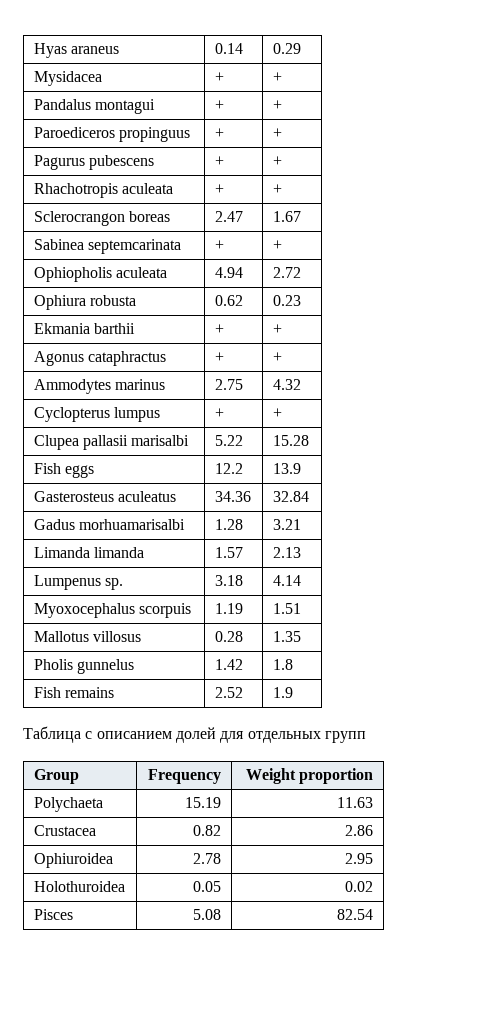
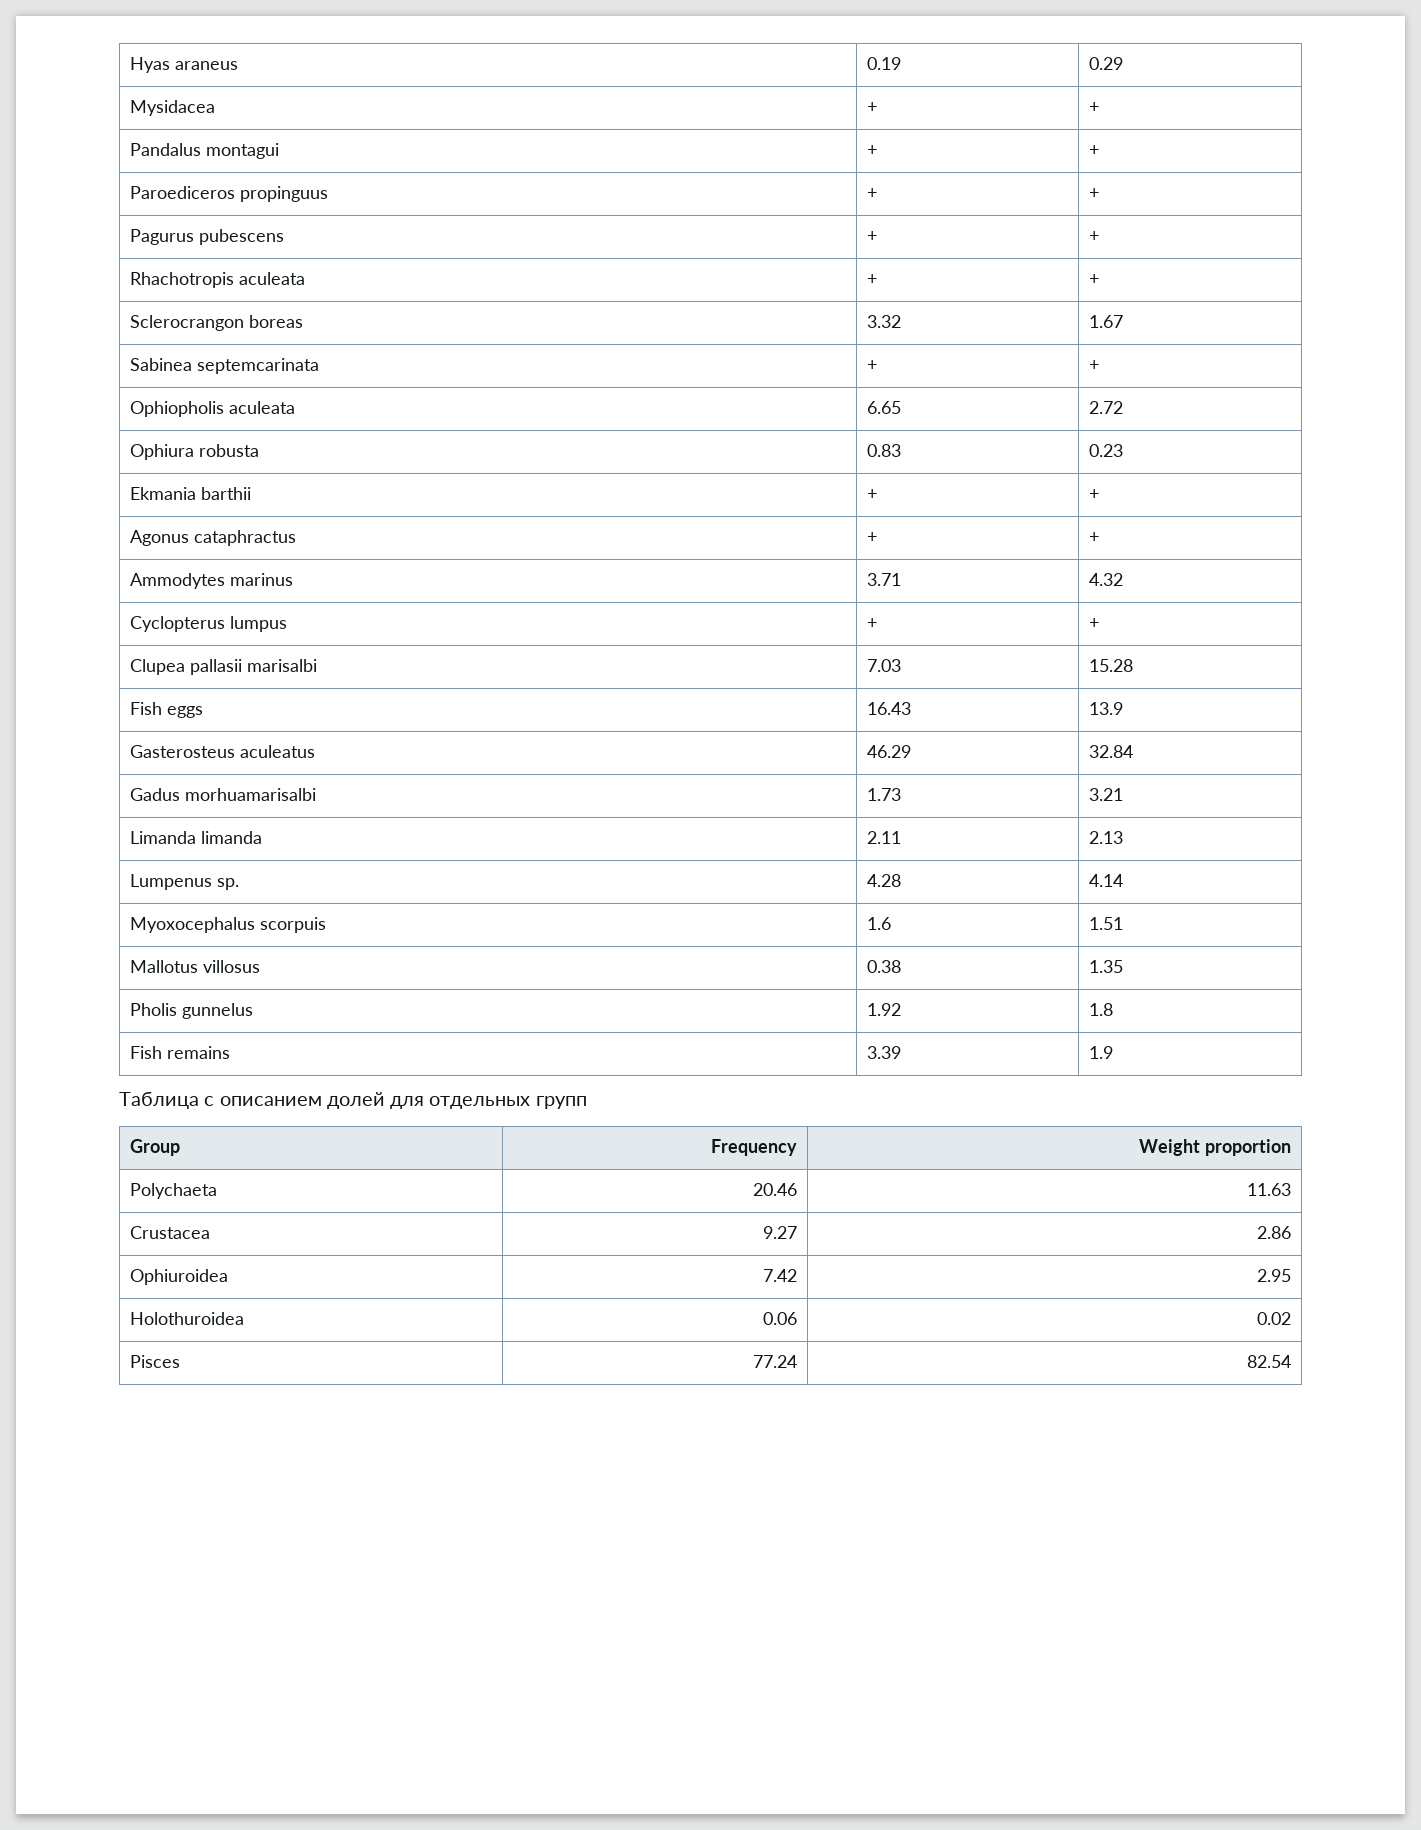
- Hyas araneus | 0.14 | 0.29
+ Hyas araneus | 0.19 | 0.29
- Sclerocrangon boreas | 2.47 | 1.67
+ Sclerocrangon boreas | 3.32 | 1.67
- Ophiopholis aculeata | 4.94 | 2.72
+ Ophiopholis aculeata | 6.65 | 2.72
- Ophiura robusta | 0.62 | 0.23
+ Ophiura robusta | 0.83 | 0.23
- Ammodytes marinus | 2.75 | 4.32
+ Ammodytes marinus | 3.71 | 4.32
- Clupea pallasii marisalbi | 5.22 | 15.28
+ Clupea pallasii marisalbi | 7.03 | 15.28
- Fish eggs | 12.2 | 13.9
+ Fish eggs | 16.43 | 13.9
- Gasterosteus aculeatus | 34.36 | 32.84
+ Gasterosteus aculeatus | 46.29 | 32.84
- Gadus morhuamarisalbi | 1.28 | 3.21
+ Gadus morhuamarisalbi | 1.73 | 3.21
- Limanda limanda | 1.57 | 2.13
+ Limanda limanda | 2.11 | 2.13
- Lumpenus sp. | 3.18 | 4.14
+ Lumpenus sp. | 4.28 | 4.14
- Myoxocephalus scorpuis | 1.19 | 1.51
+ Myoxocephalus scorpuis | 1.6 | 1.51
- Mallotus villosus | 0.28 | 1.35
+ Mallotus villosus | 0.38 | 1.35
- Pholis gunnelus | 1.42 | 1.8
+ Pholis gunnelus | 1.92 | 1.8
- Fish remains | 2.52 | 1.9
+ Fish remains | 3.39 | 1.9
- Polychaeta | 15.19 | 11.63
+ Polychaeta | 20.46 | 11.63
- Crustacea | 0.82 | 2.86
+ Crustacea | 9.27 | 2.86
- Ophiuroidea | 2.78 | 2.95
+ Ophiuroidea | 7.42 | 2.95
- Holothuroidea | 0.05 | 0.02
+ Holothuroidea | 0.06 | 0.02
- Pisces | 5.08 | 82.54
+ Pisces | 77.24 | 82.54

